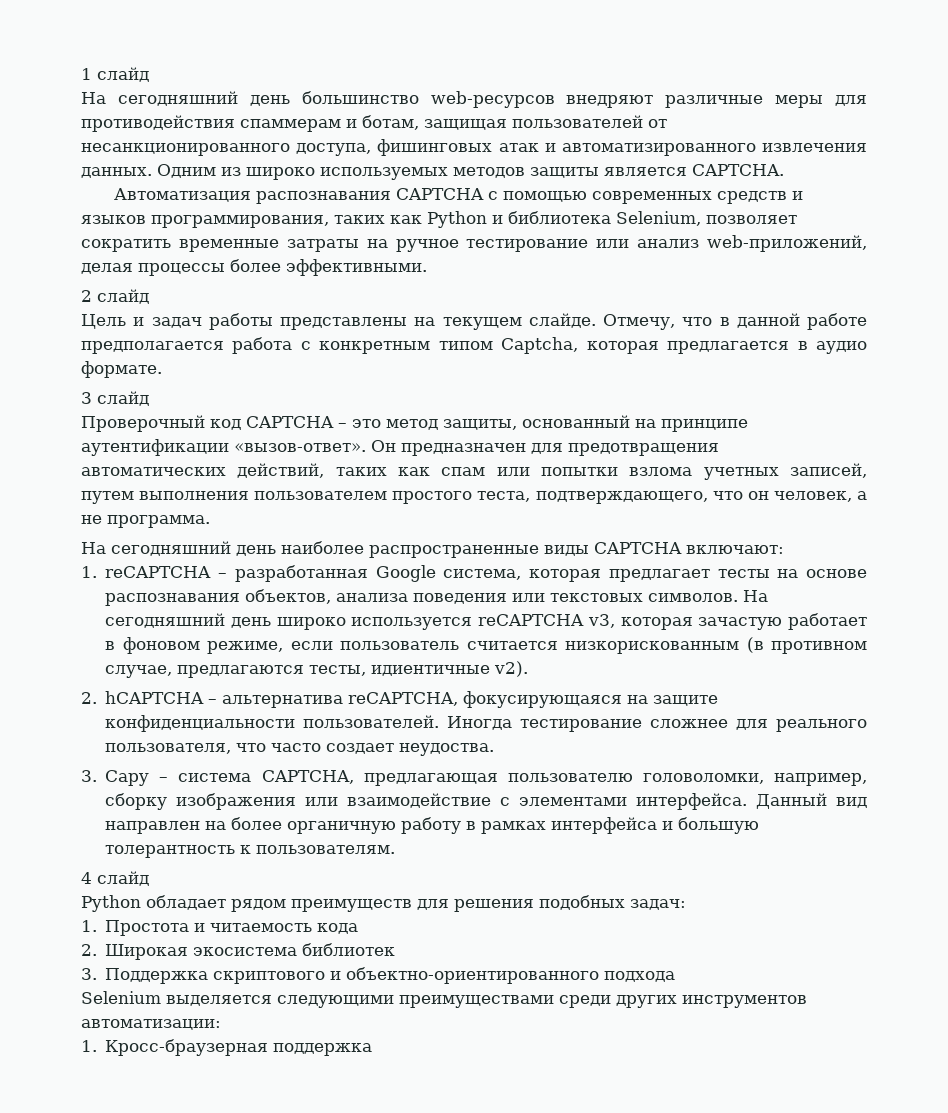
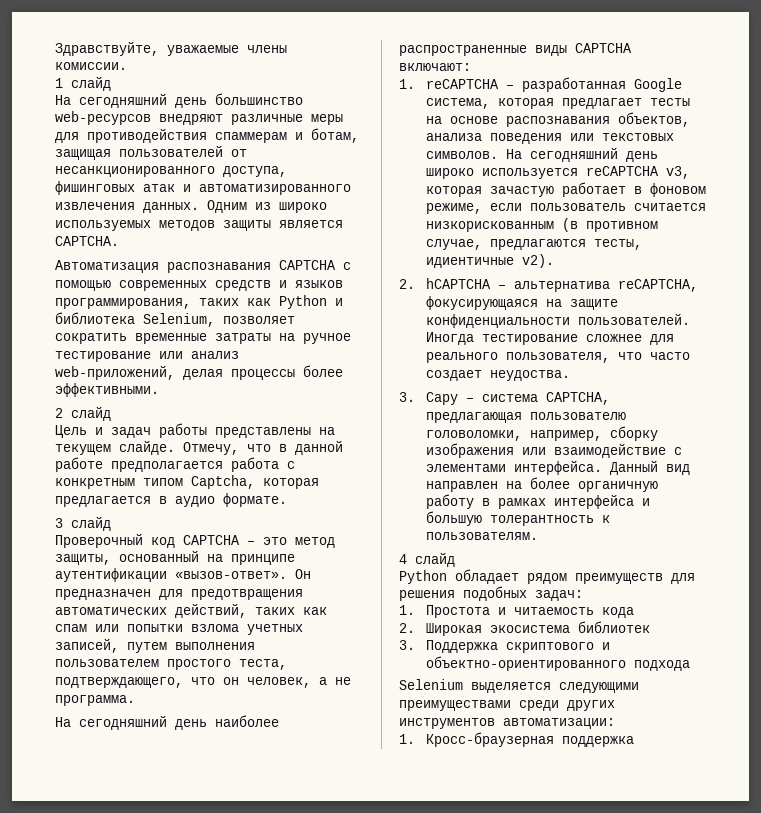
+ Здравствуйте, уважаемые члены комиссии.

